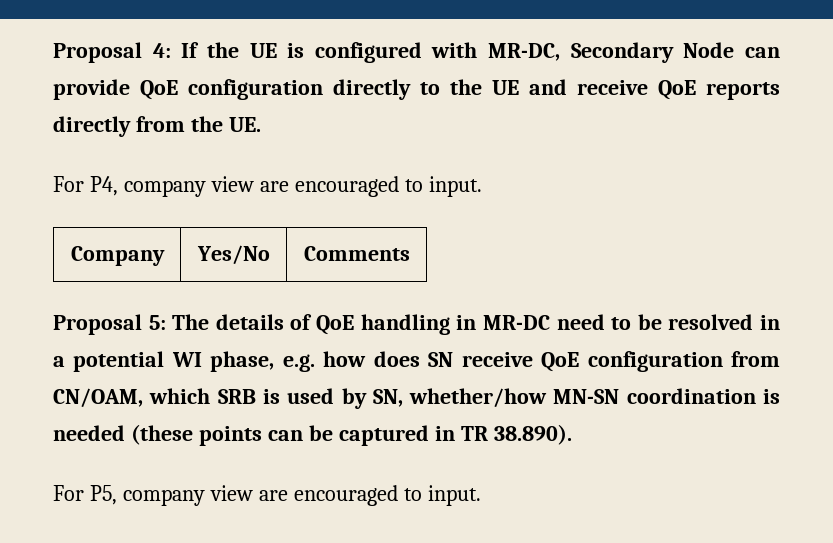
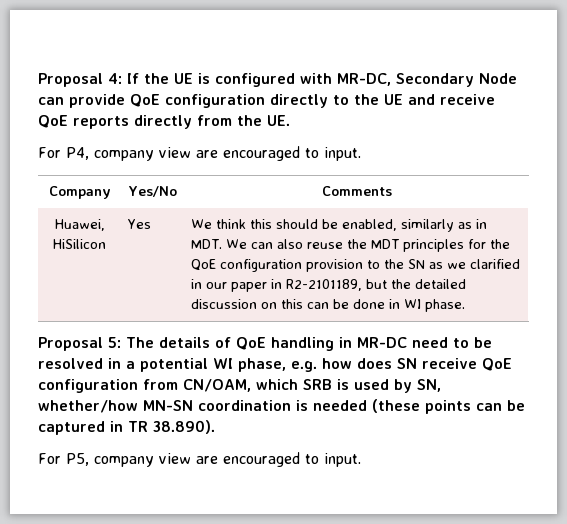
+ Huawei, HiSilicon | Yes | We think this should be enabled, similarly as in MDT. We can also reuse the MDT principles for the QoE configuration provision to the SN as we clarified in our paper in R2-2101189, but the detailed discussion on this can be done in WI phase.

